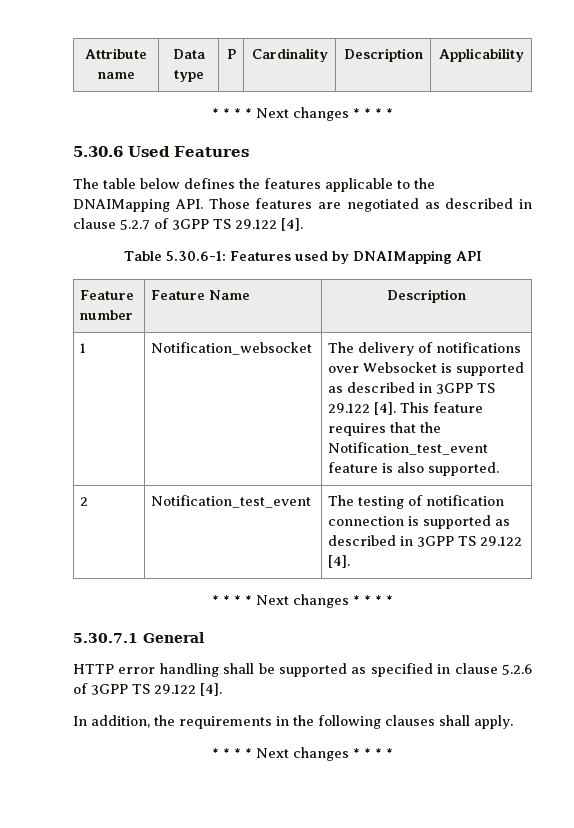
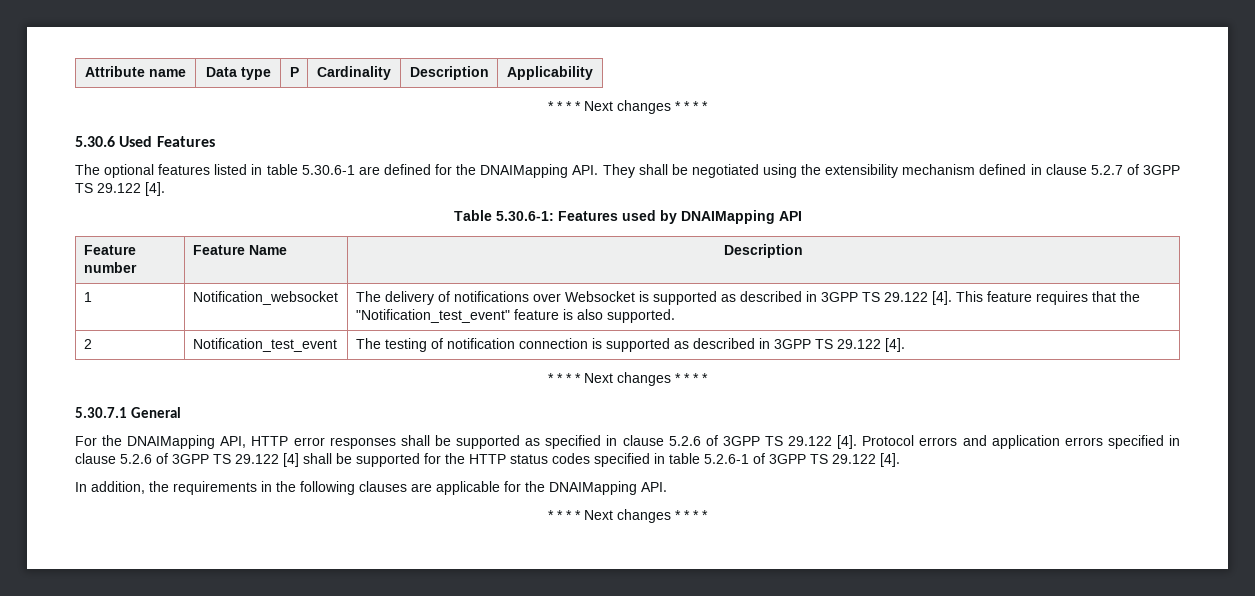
- The table below defines the features applicable to the DNAIMapping API. Those features are negotiated as described in clause 5.2.7 of 3GPP TS 29.122 [4].
+ The optional features listed in table 5.30.6-1 are defined for the DNAIMapping API. They shall be negotiated using the extensibility mechanism defined in clause 5.2.7 of 3GPP TS 29.122 [4].
- 1 | Notification_websocket | The delivery of notifications over Websocket is supported as described in 3GPP TS 29.122 [4]. This feature requires that the Notification_test_event feature is also supported.
+ 1 | Notification_websocket | The delivery of notifications over Websocket is supported as described in 3GPP TS 29.122 [4]. This feature requires that the "Notification_test_event" feature is also supported.
- HTTP error handling shall be supported as specified in clause 5.2.6 of 3GPP TS 29.122 [4].
+ For the DNAIMapping API, HTTP error responses shall be supported as specified in clause 5.2.6 of 3GPP TS 29.122 [4]. Protocol errors and application errors specified in clause 5.2.6 of 3GPP TS 29.122 [4] shall be supported for the HTTP status codes specified in table 5.2.6-1 of 3GPP TS 29.122 [4].
- In addition, the requirements in the following clauses shall apply.
+ In addition, the requirements in the following clauses are applicable for the DNAIMapping API.

